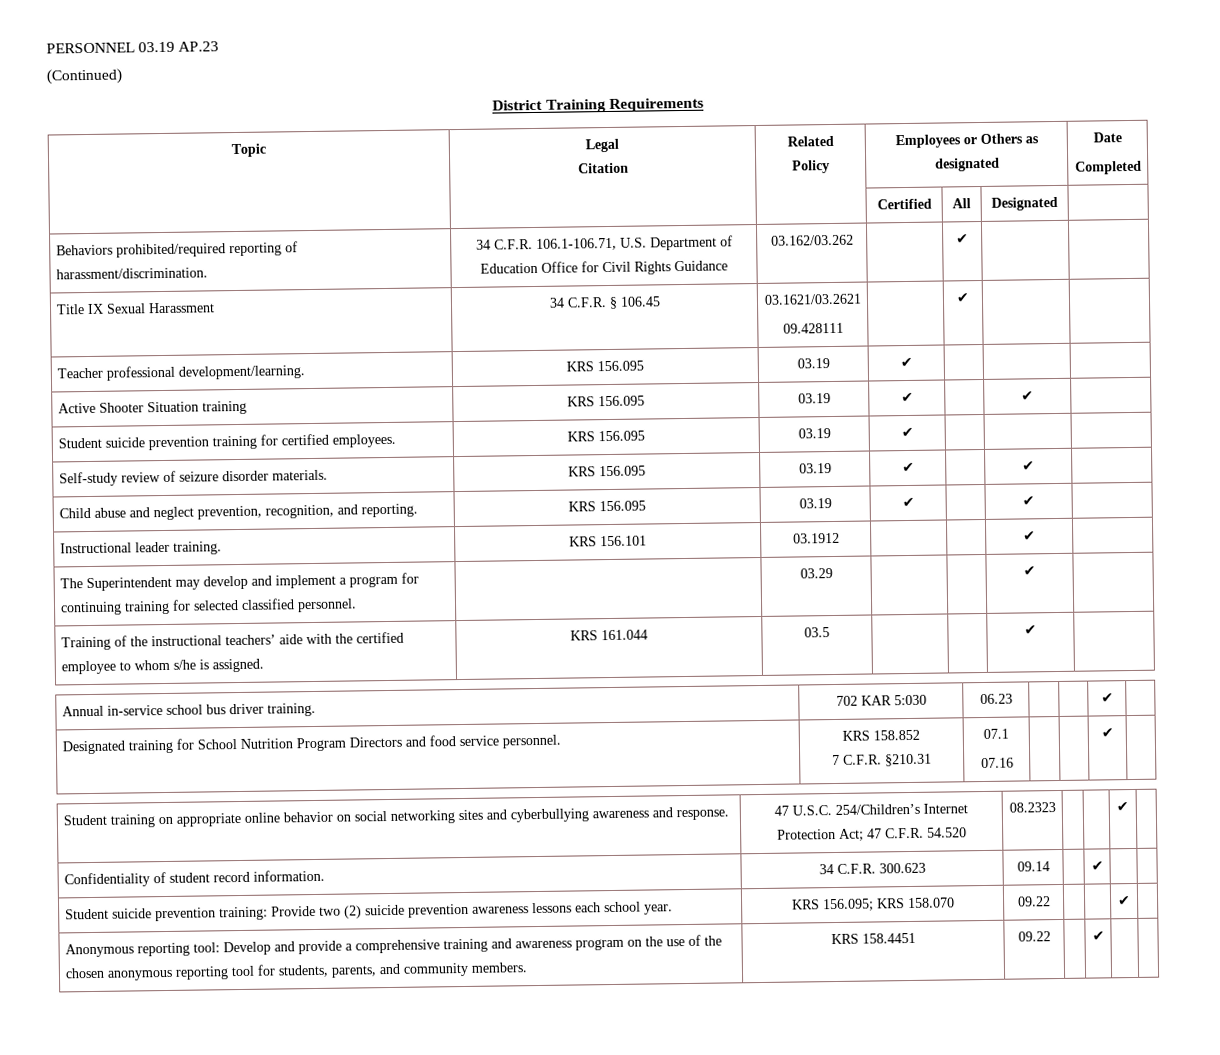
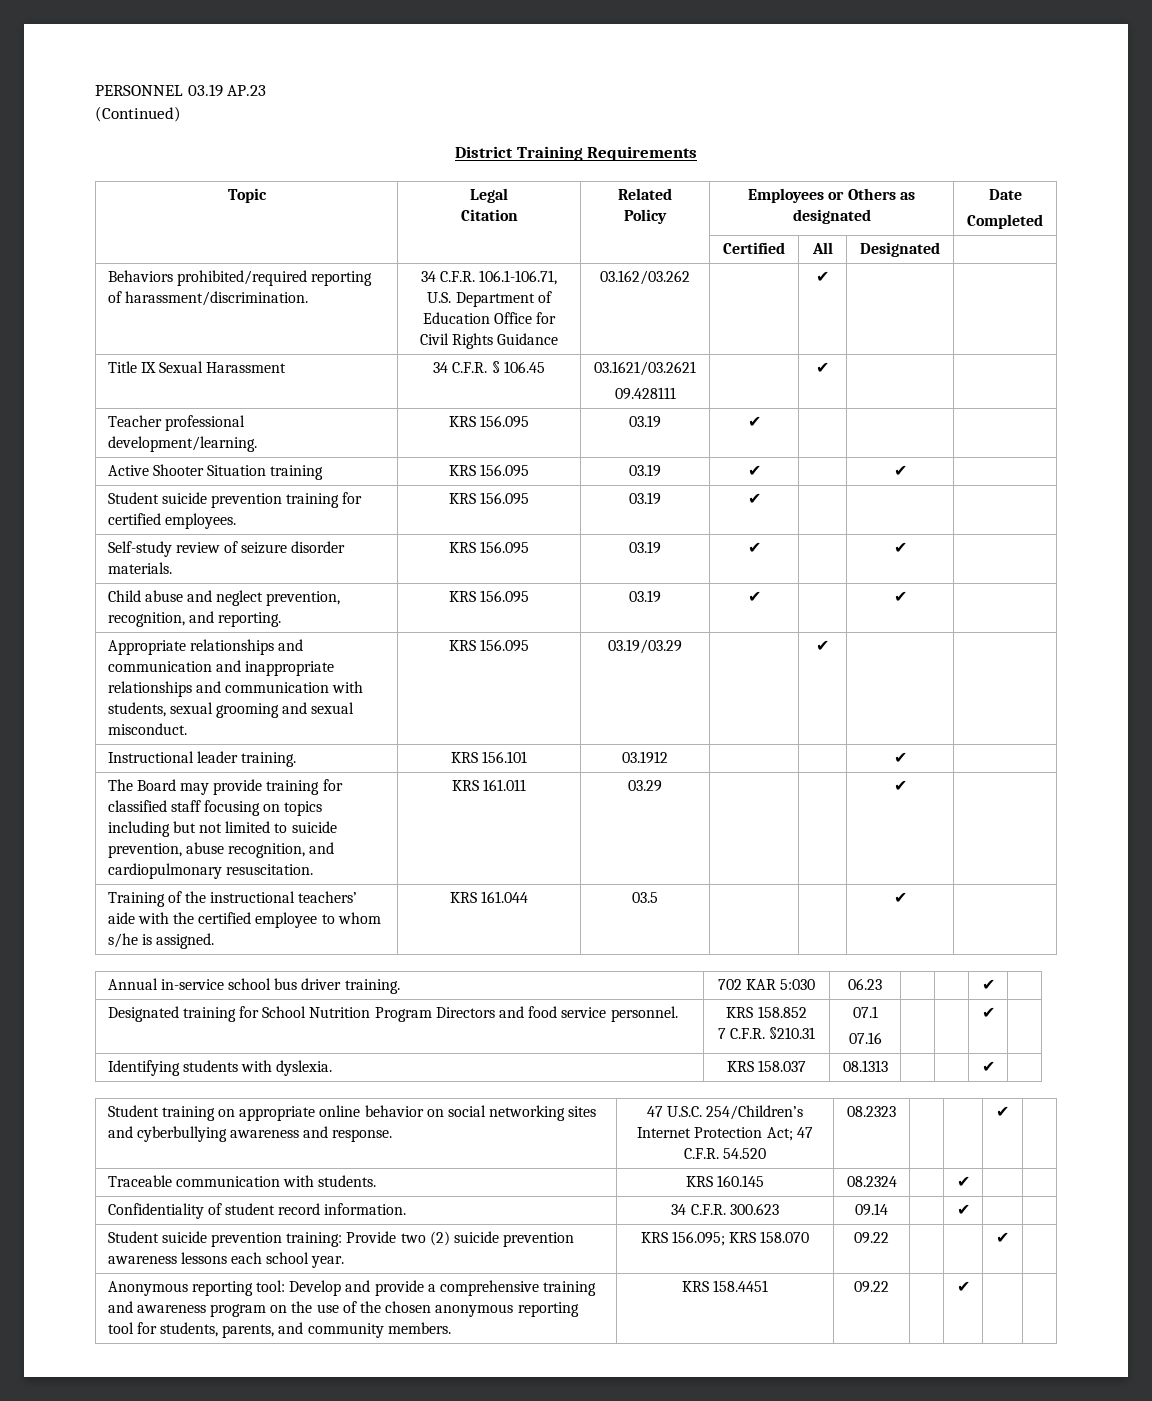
+ Appropriate relationships and communication and inappropriate relationships and communication with students, sexual grooming and sexual misconduct. | KRS 156.095 | 03.19/03.29 | | ✔ | |
- The Superintendent may develop and implement a program for continuing training for selected classified personnel. | | 03.29 | | | ✔ |
+ The Board may provide training for classified staff focusing on topics including but not limited to suicide prevention, abuse recognition, and cardiopulmonary resuscitation. | KRS 161.011 | 03.29 | | | ✔ |
+ Identifying students with dyslexia. | KRS 158.037 | 08.1313 | | | ✔ |
+ Traceable communication with students. | KRS 160.145 | 08.2324 | | ✔ | |

